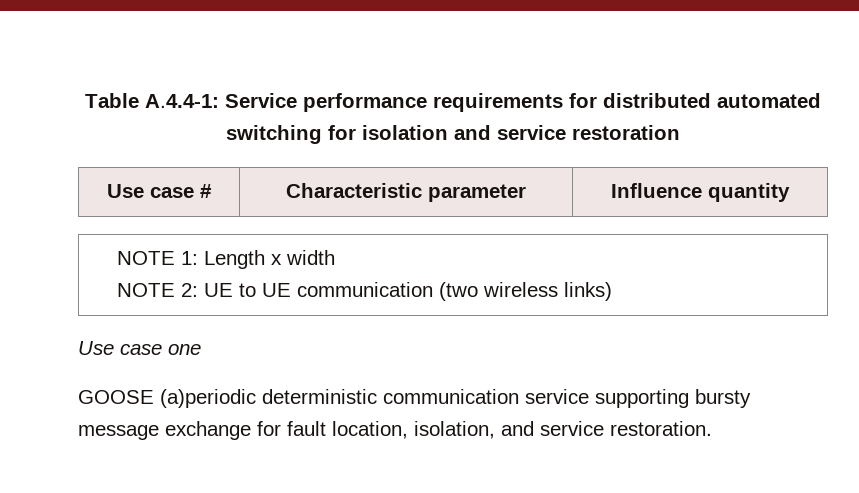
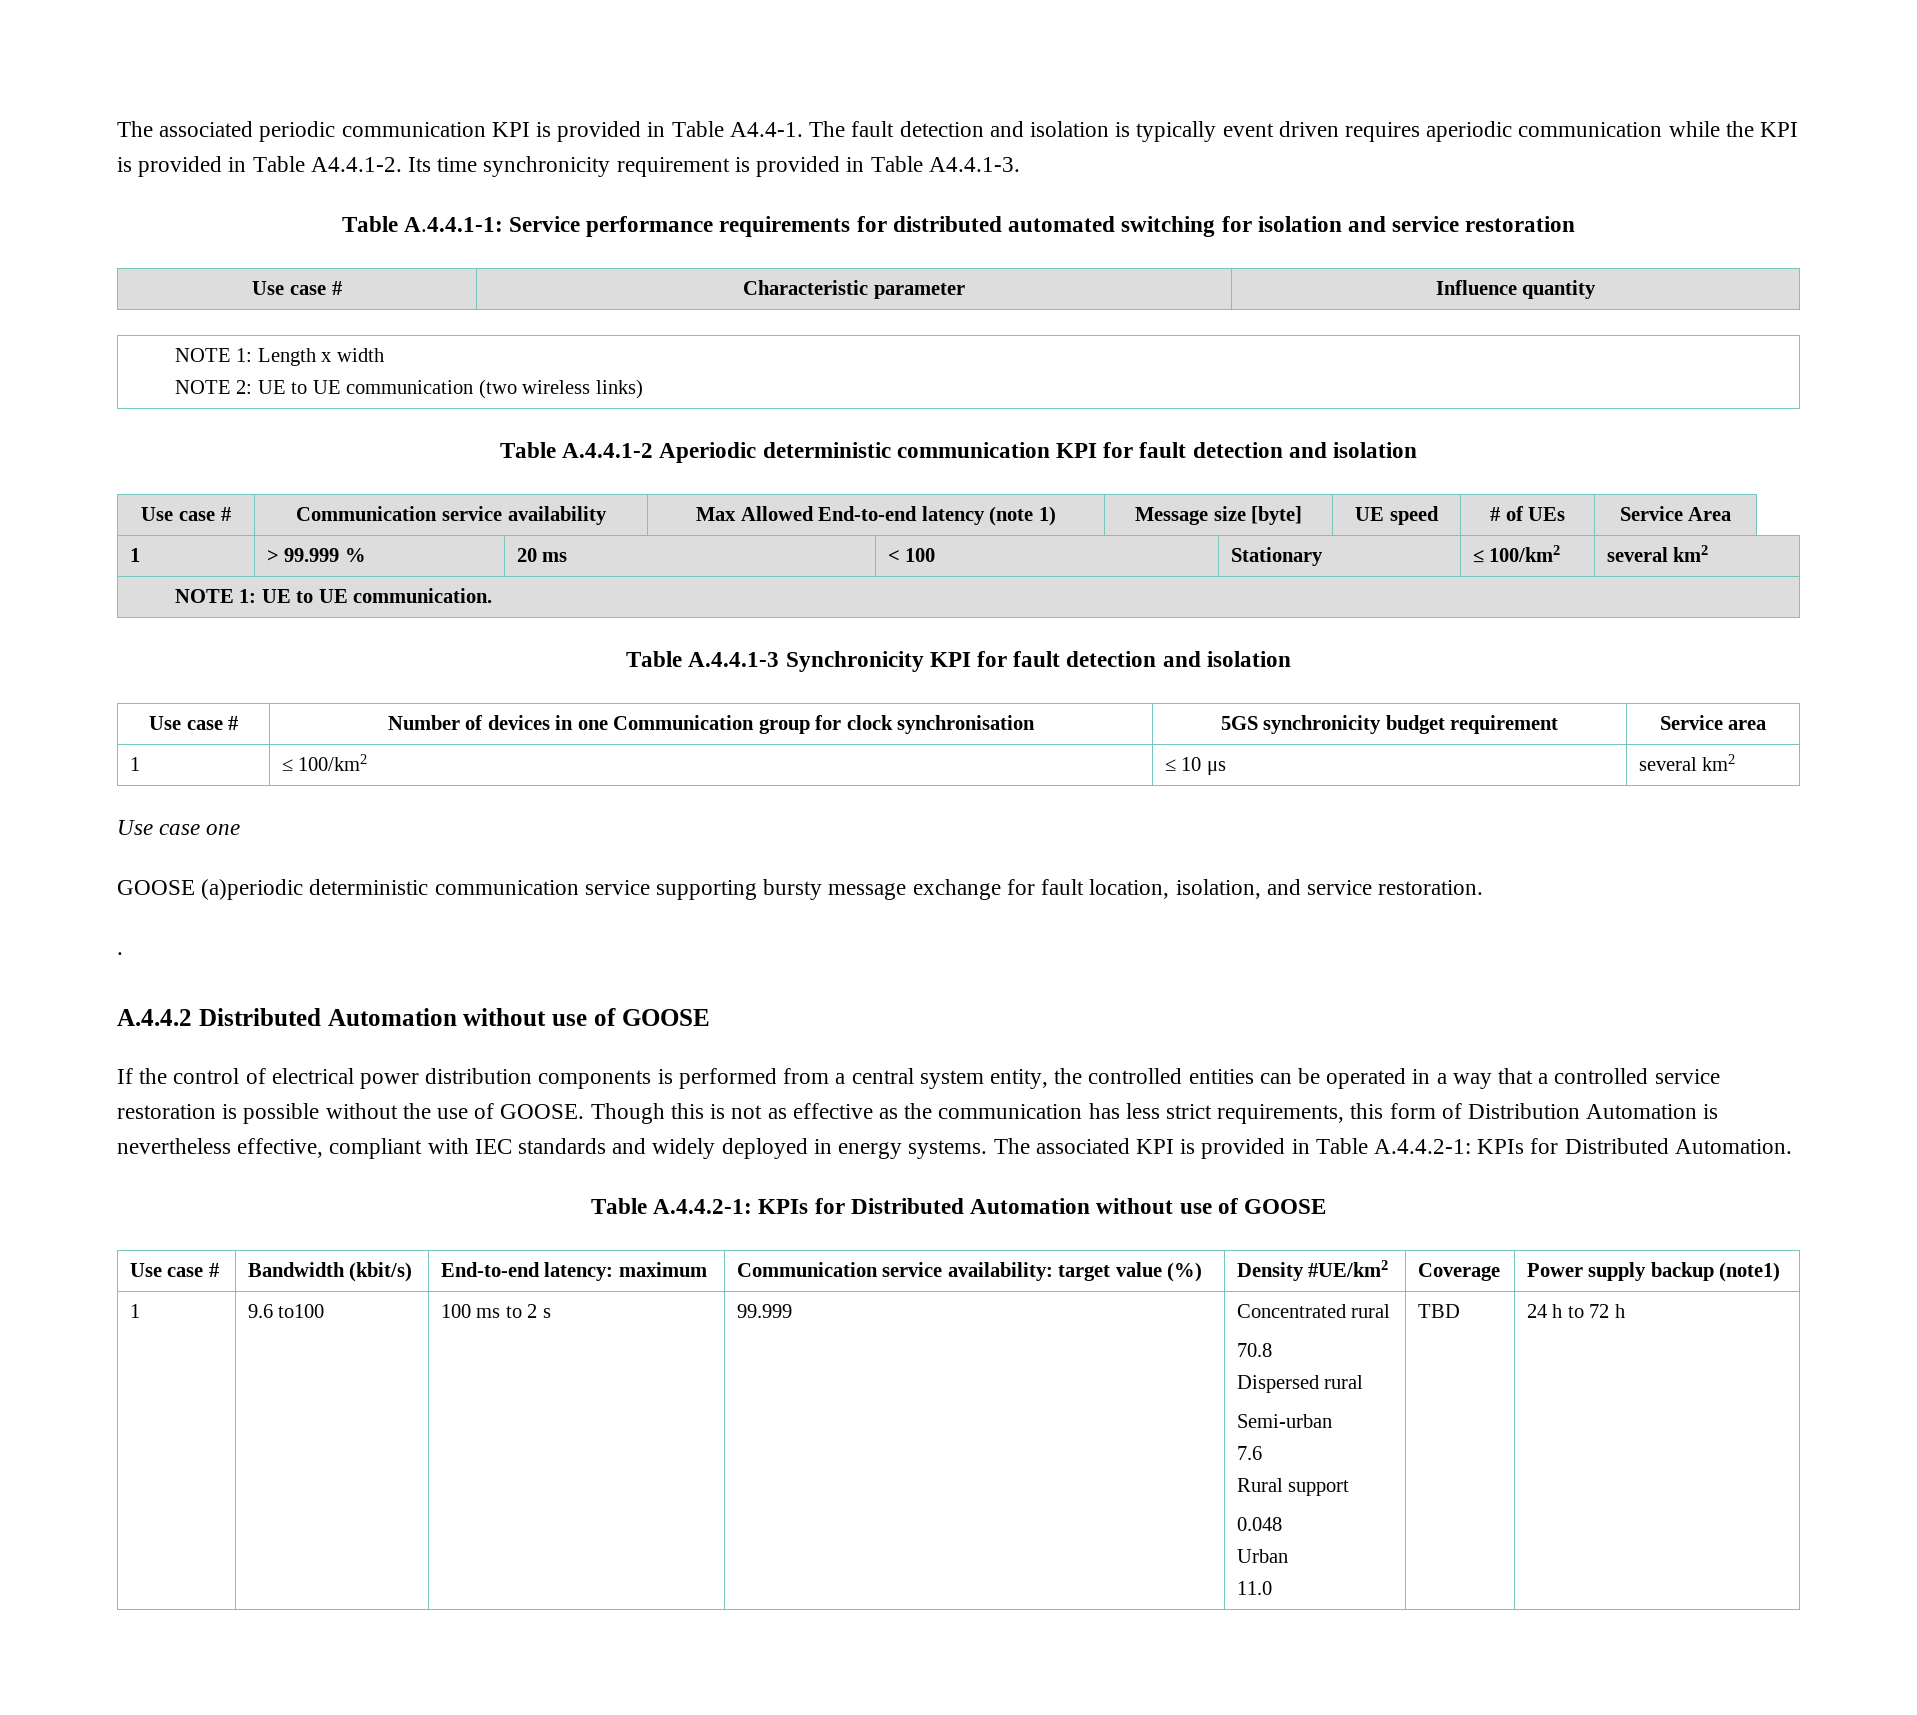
- Table A.4.4-1: Service performance requirements for distributed automated switching for isolation and service restoration
+ The associated periodic communication KPI is provided in Table A4.4-1. The fault detection and isolation is typically event driven requires aperiodic communication while the KPI is provided in Table A4.4.1-2. Its time synchronicity requirement is provided in Table A4.4.1-3.
+ Table A.4.4.1-1: Service performance requirements for distributed automated switching for isolation and service restoration
+ Table A.4.4.1-2 Aperiodic deterministic communication KPI for fault detection and isolation
+ Use case # | Communication service availability | Max Allowed End-to-end latency (note 1) | Message size [byte] | UE speed | # of UEs | Service Area
+ 1 | > 99.999 % | 20 ms | < 100 | Stationary | ≤ 100/km2 | several km2
+ NOTE 1: UE to UE communication.
+ Table A.4.4.1-3 Synchronicity KPI for fault detection and isolation
+ Use case # | Number of devices in one Communication group for clock synchronisation | 5GS synchronicity budget requirement | Service area
+ 1 | ≤ 100/km2 | ≤ 10 μs | several km2
+ .
+ A.4.4.2 Distributed Automation without use of GOOSE
+ If the control of electrical power distribution components is performed from a central system entity, the controlled entities can be operated in a way that a controlled service restoration is possible without the use of GOOSE. Though this is not as effective as the communication has less strict requirements, this form of Distribution Automation is nevertheless effective, compliant with IEC standards and widely deployed in energy systems. The associated KPI is provided in Table A.4.4.2-1: KPIs for Distributed Automation.
+ Table A.4.4.2-1: KPIs for Distributed Automation without use of GOOSE
+ Use case # | Bandwidth (kbit/s) | End-to-end latency: maximum | Communication service availability: target value (%) | Density #UE/km2 | Coverage | Power supply backup (note1)
+ 1 | 9.6 to100 | 100 ms to 2 s | 99.999 | Concentrated rural
+ 70.8
+ Dispersed rural
+ Semi-urban
+ 7.6
+ Rural support
+ 0.048
+ Urban
+ 11.0 | TBD | 24 h to 72 h

